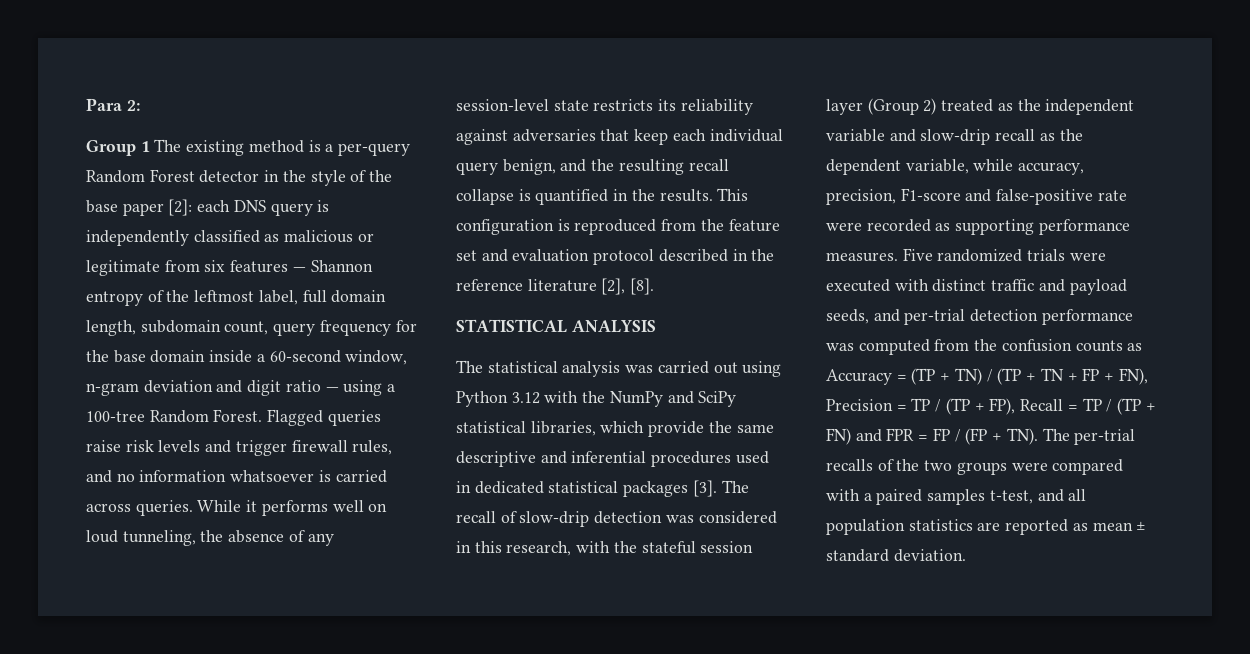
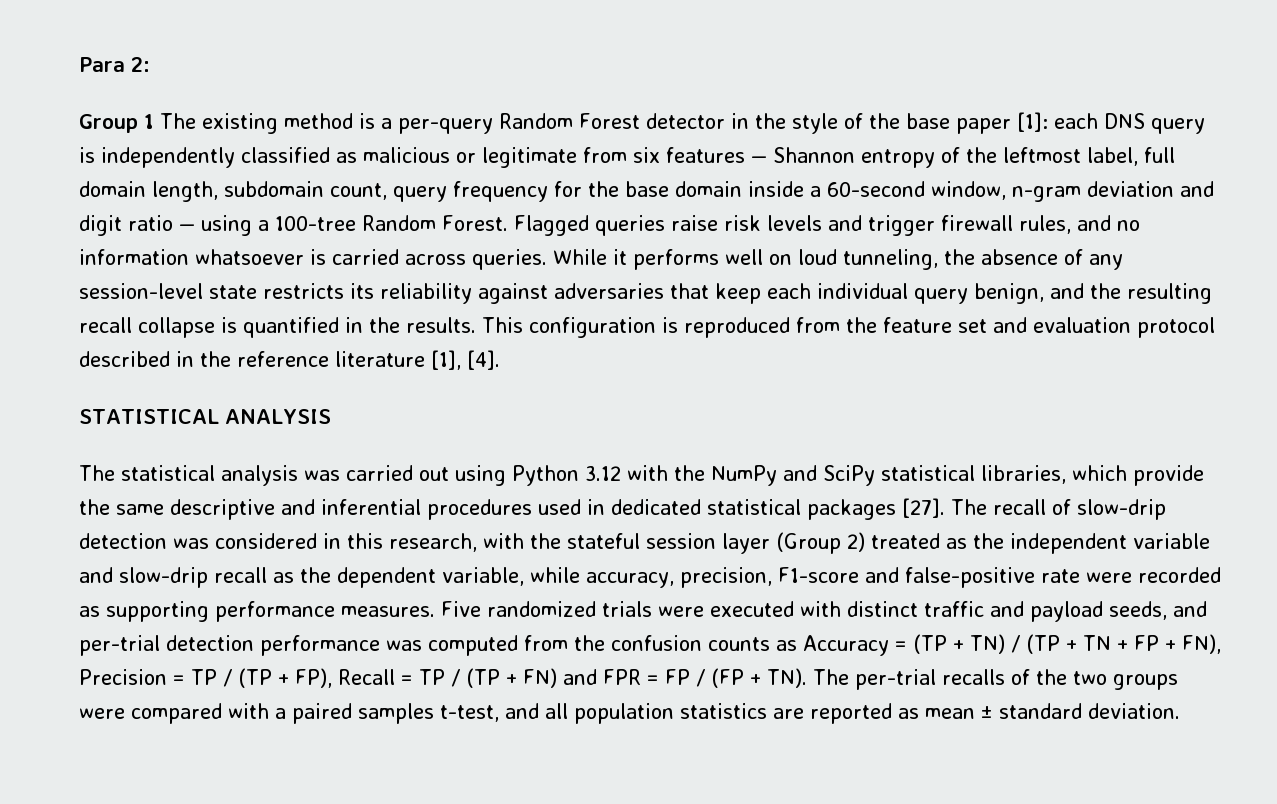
- Group 1 The existing method is a per-query Random Forest detector in the style of the base paper [2]:
+ Group 1 The existing method is a per-query Random Forest detector in the style of the base paper [1]:
- This configuration is reproduced from the feature set and evaluation protocol described in the reference literature [2], [8].
+ This configuration is reproduced from the feature set and evaluation protocol described in the reference literature [1], [4].
- The statistical analysis was carried out using Python 3.12 with the NumPy and SciPy statistical libraries, which provide the same descriptive and inferential procedures used in dedicated statistical packages [3].
+ The statistical analysis was carried out using Python 3.12 with the NumPy and SciPy statistical libraries, which provide the same descriptive and inferential procedures used in dedicated statistical packages [27].

